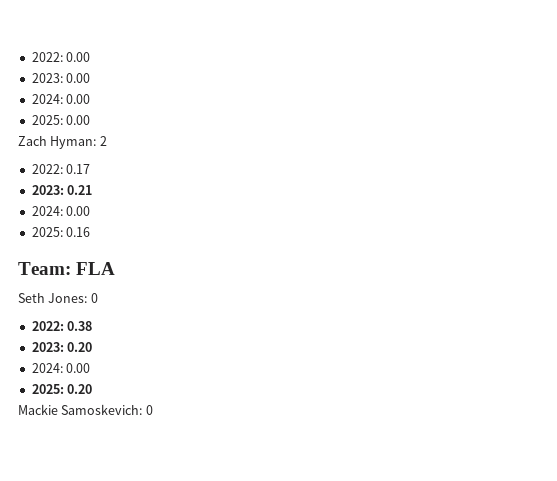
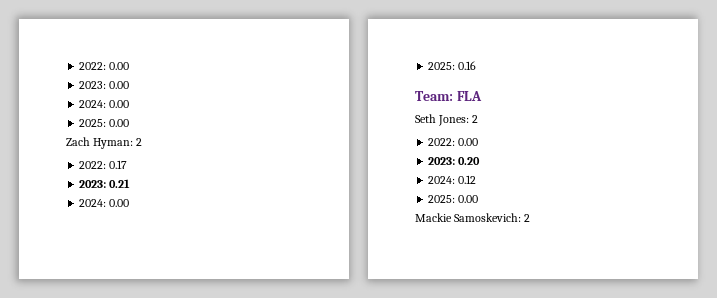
- Seth Jones: 0
- 2022: 0.38
+ Seth Jones: 2
+ 2022: 0.00
  2023: 0.20
- 2024: 0.00
- 2025: 0.20
+ 2024: 0.12
+ 2025: 0.00
- Mackie Samoskevich: 0
+ Mackie Samoskevich: 2

